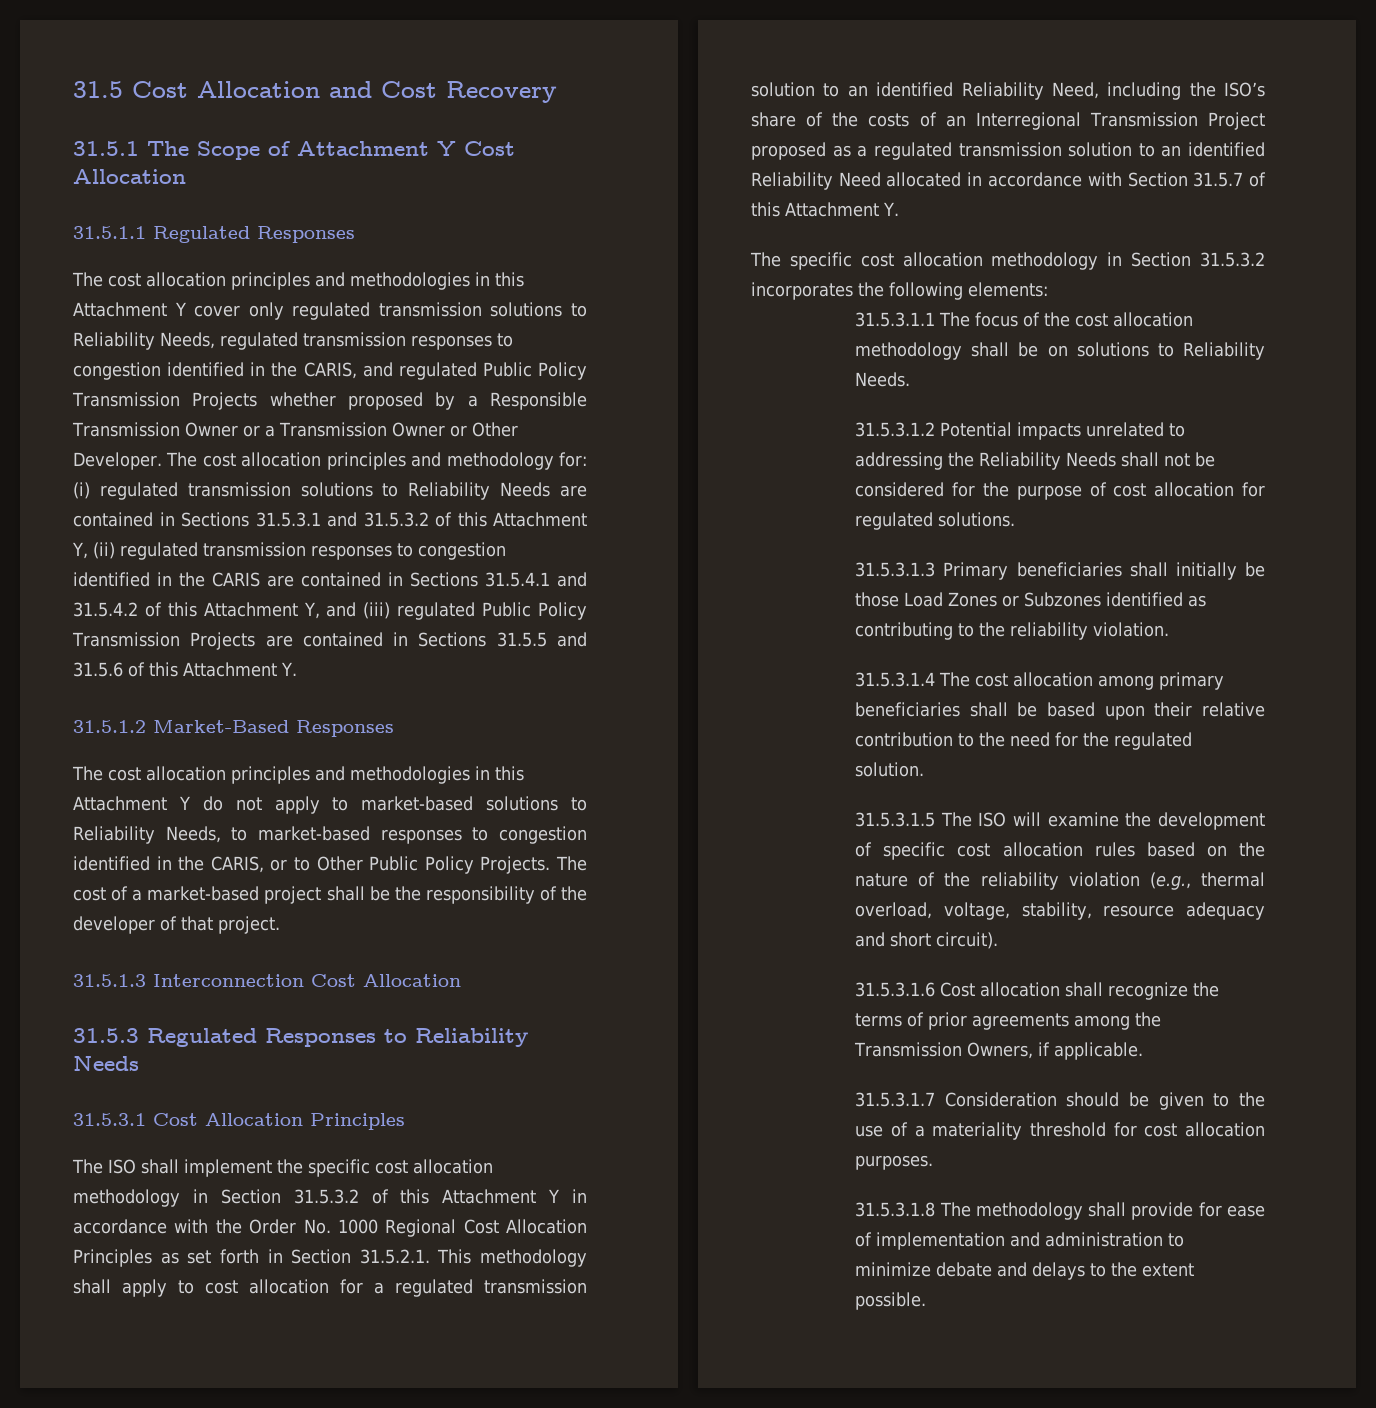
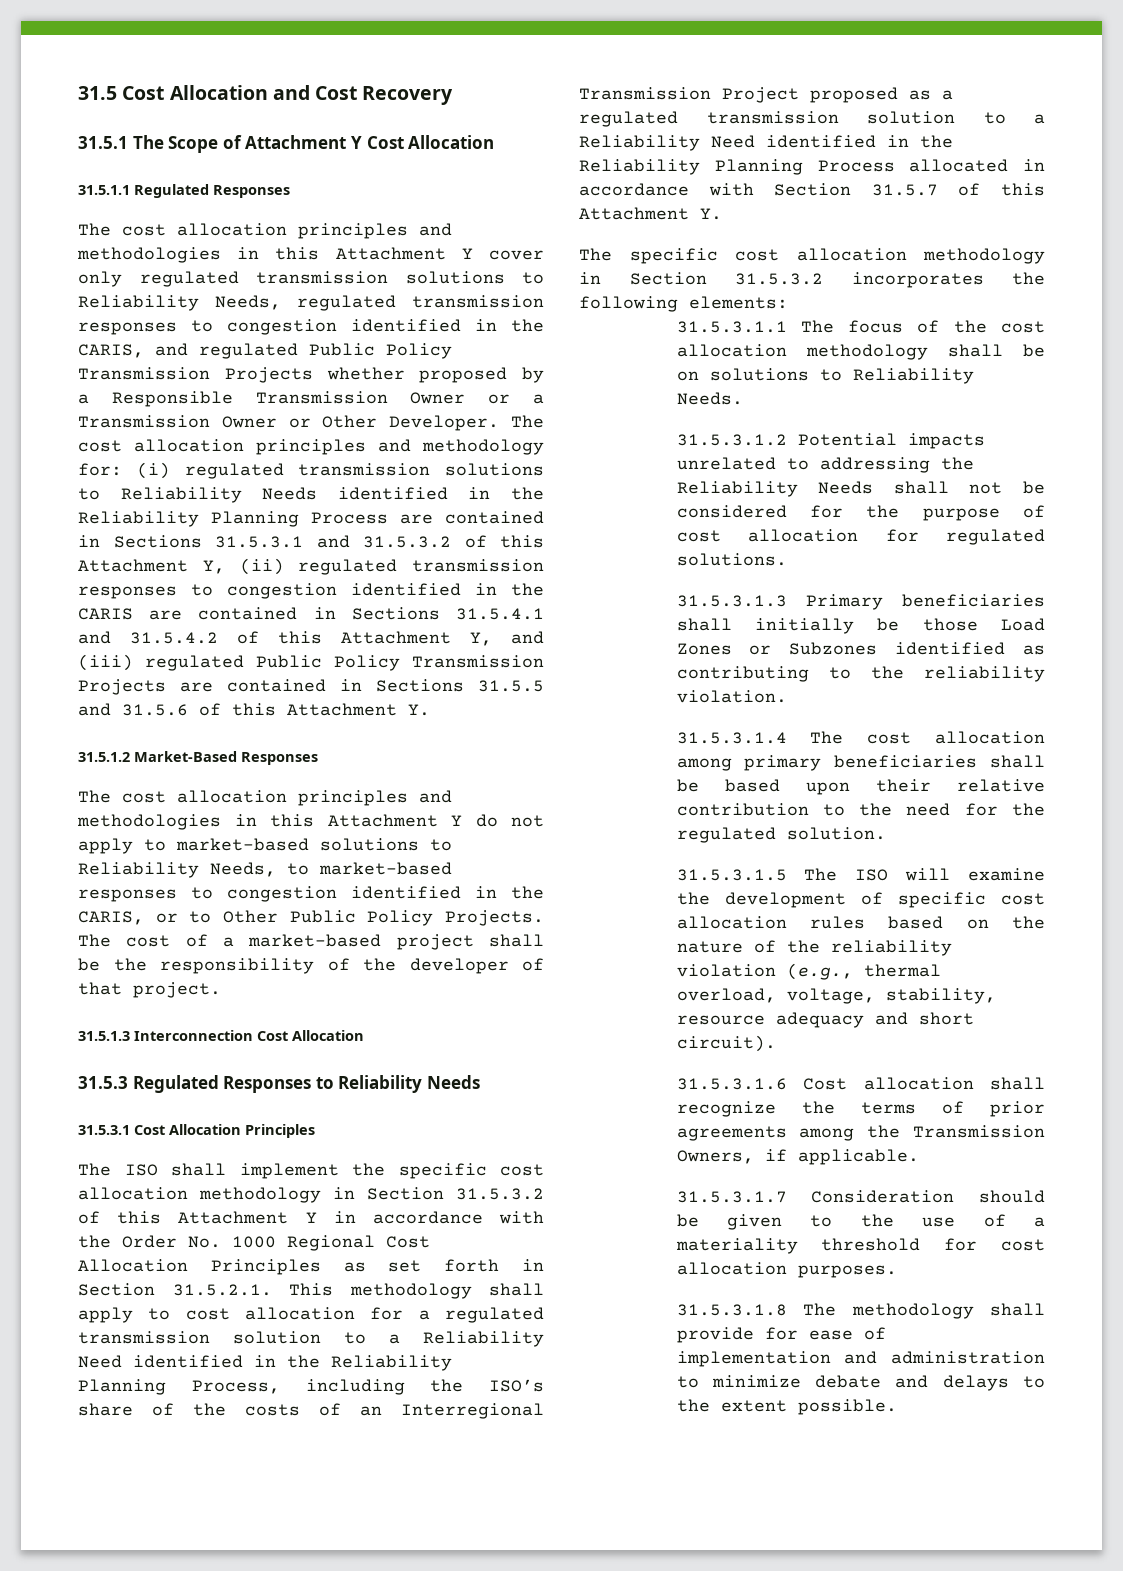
- (i) regulated transmission solutions to Reliability Needs are contained in Sections 31.5.3.1 and 31.5.3.2 of this Attachment Y, (ii) regulated transmission responses to congestion identified in the CARIS are contained in Sections 31.5.4.1 and 31.5.4.2 of this Attachment Y, and (iii) regulated Public Policy Transmission Projects are contained in Sections 31.5.5 and 31.5.6 of this Attachment Y.
+ (i) regulated transmission solutions to Reliability Needs identified in the Reliability Planning Process are contained in Sections 31.5.3.1 and 31.5.3.2 of this Attachment Y, (ii) regulated transmission responses to congestion identified in the CARIS are contained in Sections 31.5.4.1 and 31.5.4.2 of this Attachment Y, and (iii) regulated Public Policy Transmission Projects are contained in Sections 31.5.5 and 31.5.6 of this Attachment Y.
- The ISO shall implement the specific cost allocation methodology in Section 31.5.3.2 of this Attachment Y in accordance with the Order No. 1000 Regional Cost Allocation Principles as set forth in Section 31.5.2.1. This methodology shall apply to cost allocation for a regulated transmission solution to an identified Reliability Need, including the ISO’s share of the costs of an Interregional Transmission Project proposed as a regulated transmission solution to an identified Reliability Need allocated in accordance with Section 31.5.7 of this Attachment Y.
+ The ISO shall implement the specific cost allocation methodology in Section 31.5.3.2 of this Attachment Y in accordance with the Order No. 1000 Regional Cost Allocation Principles as set forth in Section 31.5.2.1. This methodology shall apply to cost allocation for a regulated transmission solution to a Reliability Need identified in the Reliability Planning Process, including the ISO’s share of the costs of an Interregional Transmission Project proposed as a regulated transmission solution to a Reliability Need identified in the Reliability Planning Process allocated in accordance with Section 31.5.7 of this Attachment Y.

